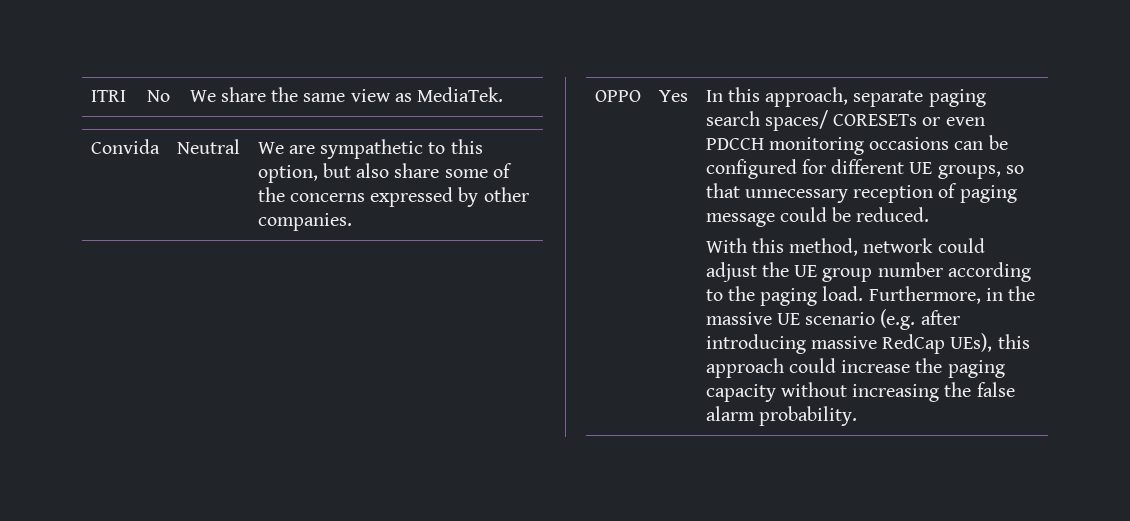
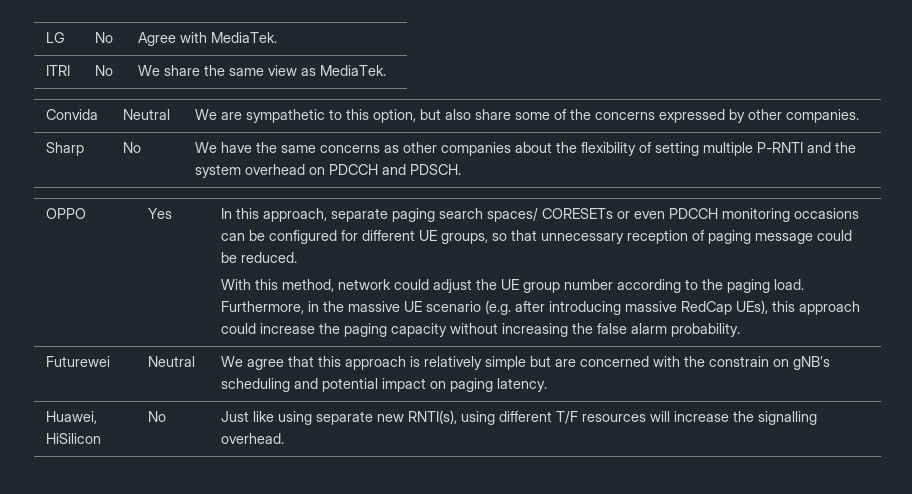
+ LG | No | Agree with MediaTek.
+ Sharp | No | We have the same concerns as other companies about the flexibility of setting multiple P-RNTI and the system overhead on PDCCH and PDSCH.
+ Futurewei | Neutral | We agree that this approach is relatively simple but are concerned with the constrain on gNB’s scheduling and potential impact on paging latency.
+ Huawei, HiSilicon | No | Just like using separate new RNTI(s), using different T/F resources will increase the signalling overhead.

